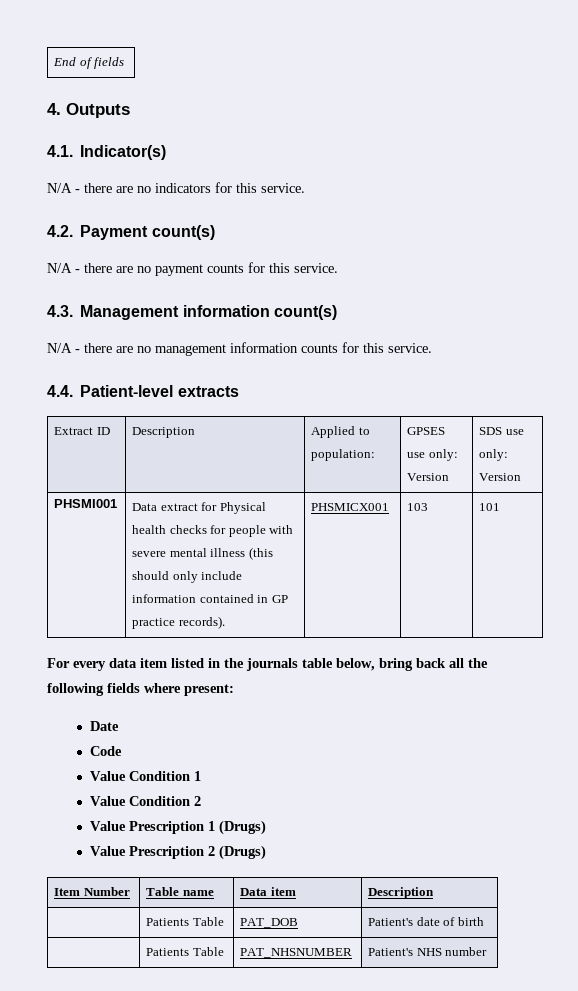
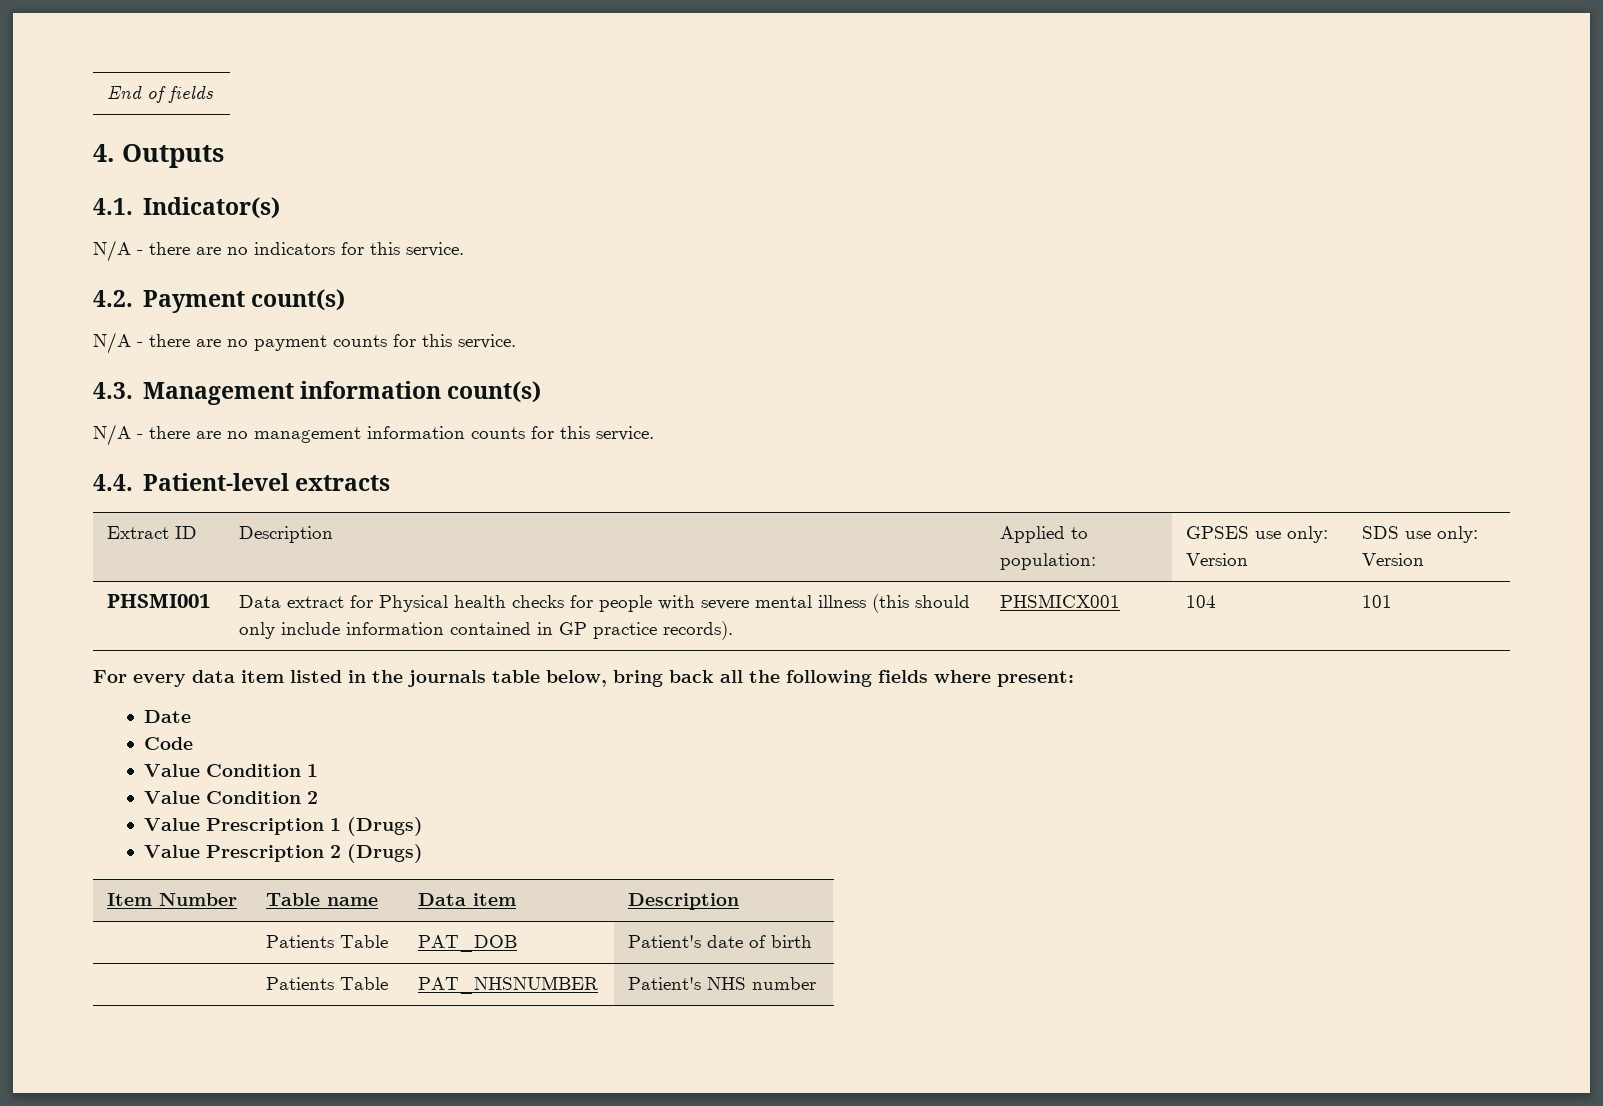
- PHSMI001 | Data extract for Physical health checks for people with severe mental illness (this should only include information contained in GP practice records). | PHSMICX001 | 103 | 101
+ PHSMI001 | Data extract for Physical health checks for people with severe mental illness (this should only include information contained in GP practice records). | PHSMICX001 | 104 | 101

